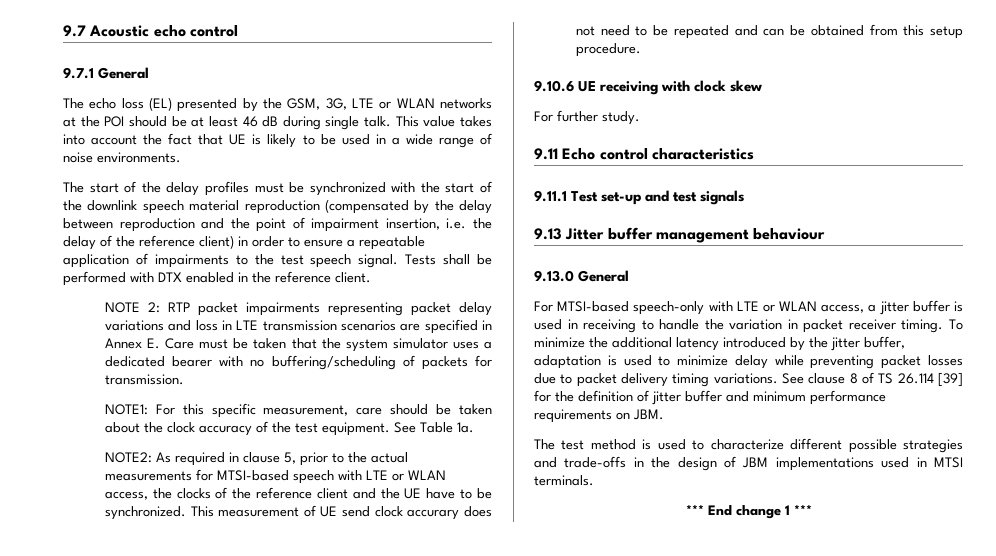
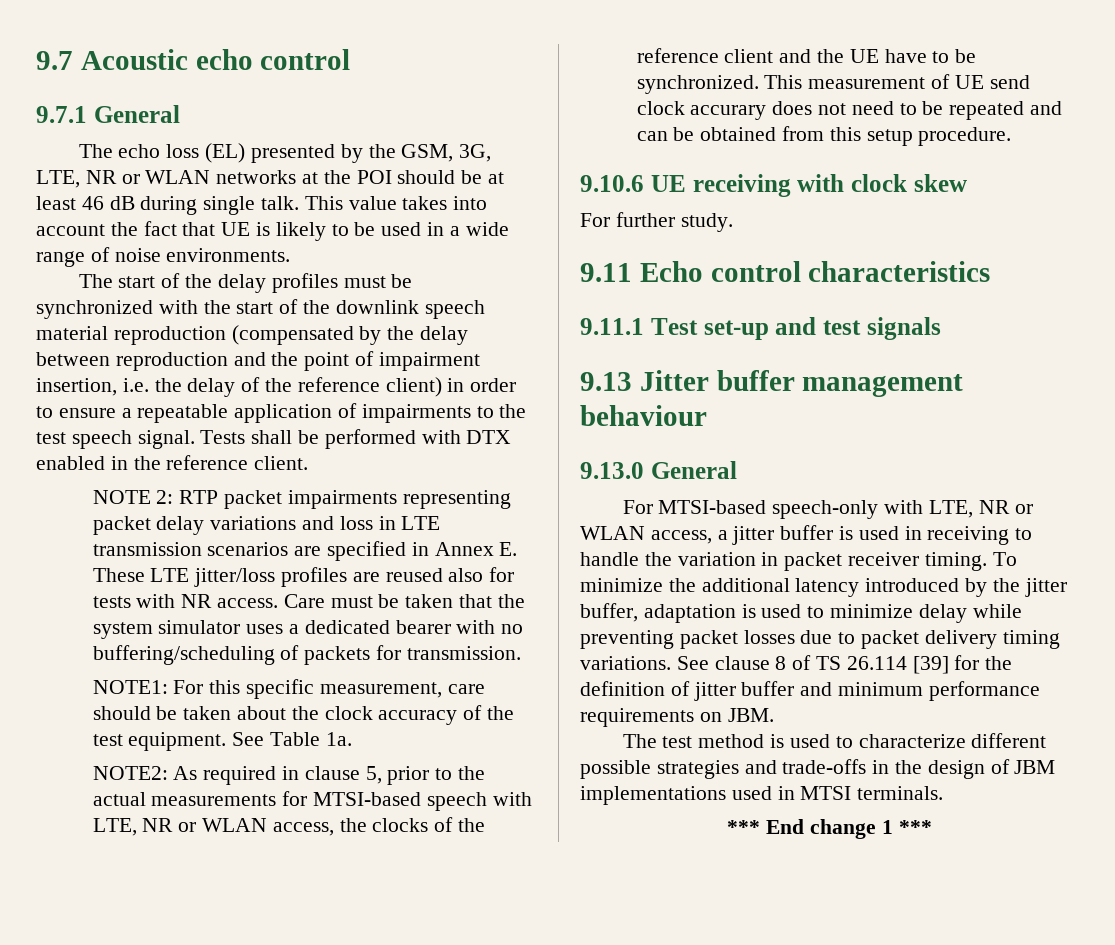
- The echo loss (EL) presented by the GSM, 3G, LTE or WLAN networks at the POI should be at least 46 dB during single talk.
+ The echo loss (EL) presented by the GSM, 3G, LTE, NR or WLAN networks at the POI should be at least 46 dB during single talk.
- NOTE 2: RTP packet impairments representing packet delay variations and loss in LTE transmission scenarios are specified in Annex E. Care must be taken that the system simulator uses a dedicated bearer with no buffering/scheduling of packets for transmission.
+ NOTE 2: RTP packet impairments representing packet delay variations and loss in LTE transmission scenarios are specified in Annex E. These LTE jitter/loss profiles are reused also for tests with NR access. Care must be taken that the system simulator uses a dedicated bearer with no buffering/scheduling of packets for transmission.
- NOTE2: As required in clause 5, prior to the actual measurements for MTSI-based speech with LTE or WLAN access, the clocks of the reference client and the UE have to be synchronized.
+ NOTE2: As required in clause 5, prior to the actual measurements for MTSI-based speech with LTE, NR or WLAN access, the clocks of the reference client and the UE have to be synchronized.
- For MTSI-based speech-only with LTE or WLAN access, a jitter buffer is used in receiving to handle the variation in packet receiver timing.
+ For MTSI-based speech-only with LTE, NR or WLAN access, a jitter buffer is used in receiving to handle the variation in packet receiver timing.

